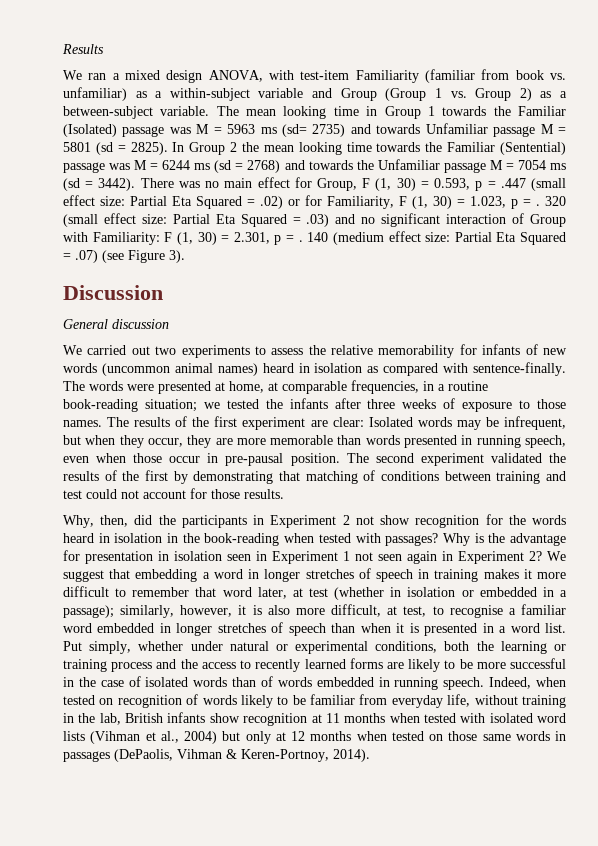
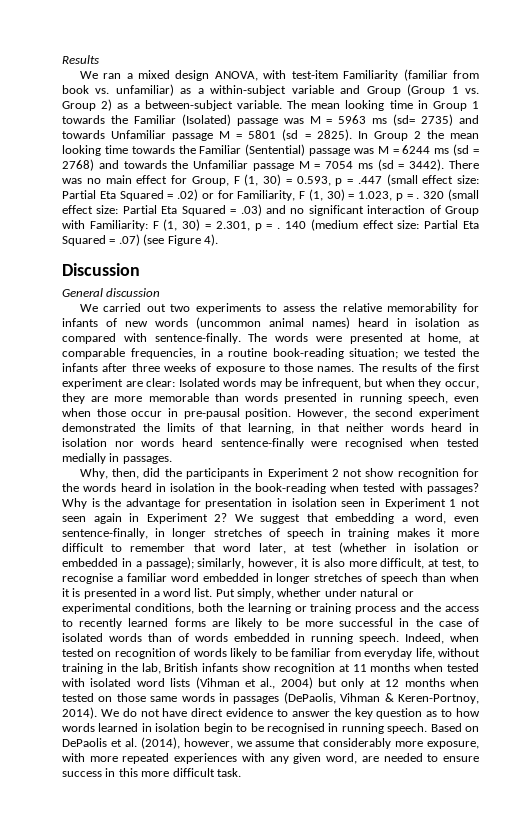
- 140 (medium effect size: Partial Eta Squared = .07) (see Figure 3).
+ 140 (medium effect size: Partial Eta Squared = .07) (see Figure 4).
- The second experiment validated the results of the first by demonstrating that matching of conditions between training and test could not account for those results.
+ However, the second experiment demonstrated the limits of that learning, in that neither words heard in isolation nor words heard sentence-finally were recognised when tested medially in passages.
- We suggest that embedding a word in longer stretches of speech in training makes it more difficult to remember that word later, at test (whether in isolation or embedded in a passage); similarly, however, it is also more difficult, at test, to recognise a familiar word embedded in longer stretches of speech than when it is presented in a word list.
+ We suggest that embedding a word, even sentence-finally, in longer stretches of speech in training makes it more difficult to remember that word later, at test (whether in isolation or embedded in a passage); similarly, however, it is also more difficult, at test, to recognise a familiar word embedded in longer stretches of speech than when it is presented in a word list.
+ We do not have direct evidence to answer the key question as to how words learned in isolation begin to be recognised in running speech. Based on DePaolis et al. (2014), however, we assume that considerably more exposure, with more repeated experiences with any given word, are needed to ensure success in this more difficult task.

